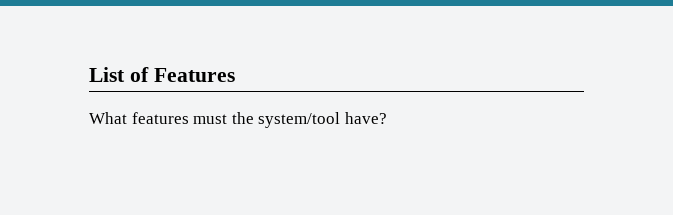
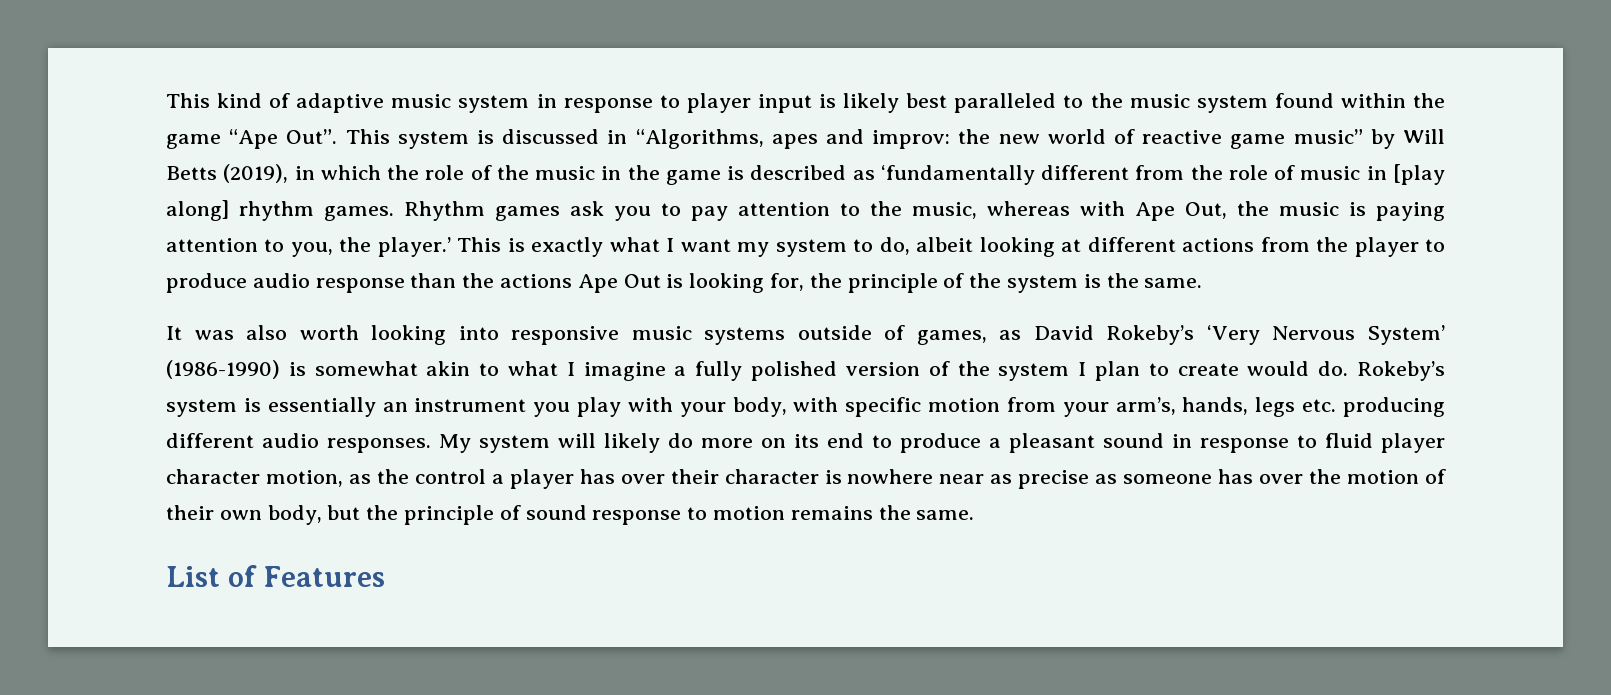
+ This kind of adaptive music system in response to player input is likely best paralleled to the music system found within the game “Ape Out”. This system is discussed in “Algorithms, apes and improv: the new world of reactive game music” by Will Betts (2019), in which the role of the music in the game is described as ‘fundamentally different from the role of music in [play along] rhythm games. Rhythm games ask you to pay attention to the music, whereas with Ape Out, the music is paying attention to you, the player.’ This is exactly what I want my system to do, albeit looking at different actions from the player to produce audio response than the actions Ape Out is looking for, the principle of the system is the same.
+ It was also worth looking into responsive music systems outside of games, as David Rokeby’s ‘Very Nervous System’ (1986-1990) is somewhat akin to what I imagine a fully polished version of the system I plan to create would do. Rokeby’s system is essentially an instrument you play with your body, with specific motion from your arm’s, hands, legs etc. producing different audio responses. My system will likely do more on its end to produce a pleasant sound in response to fluid player character motion, as the control a player has over their character is nowhere near as precise as someone has over the motion of their own body, but the principle of sound response to motion remains the same.
  List of Features
- What features must the system/tool have?

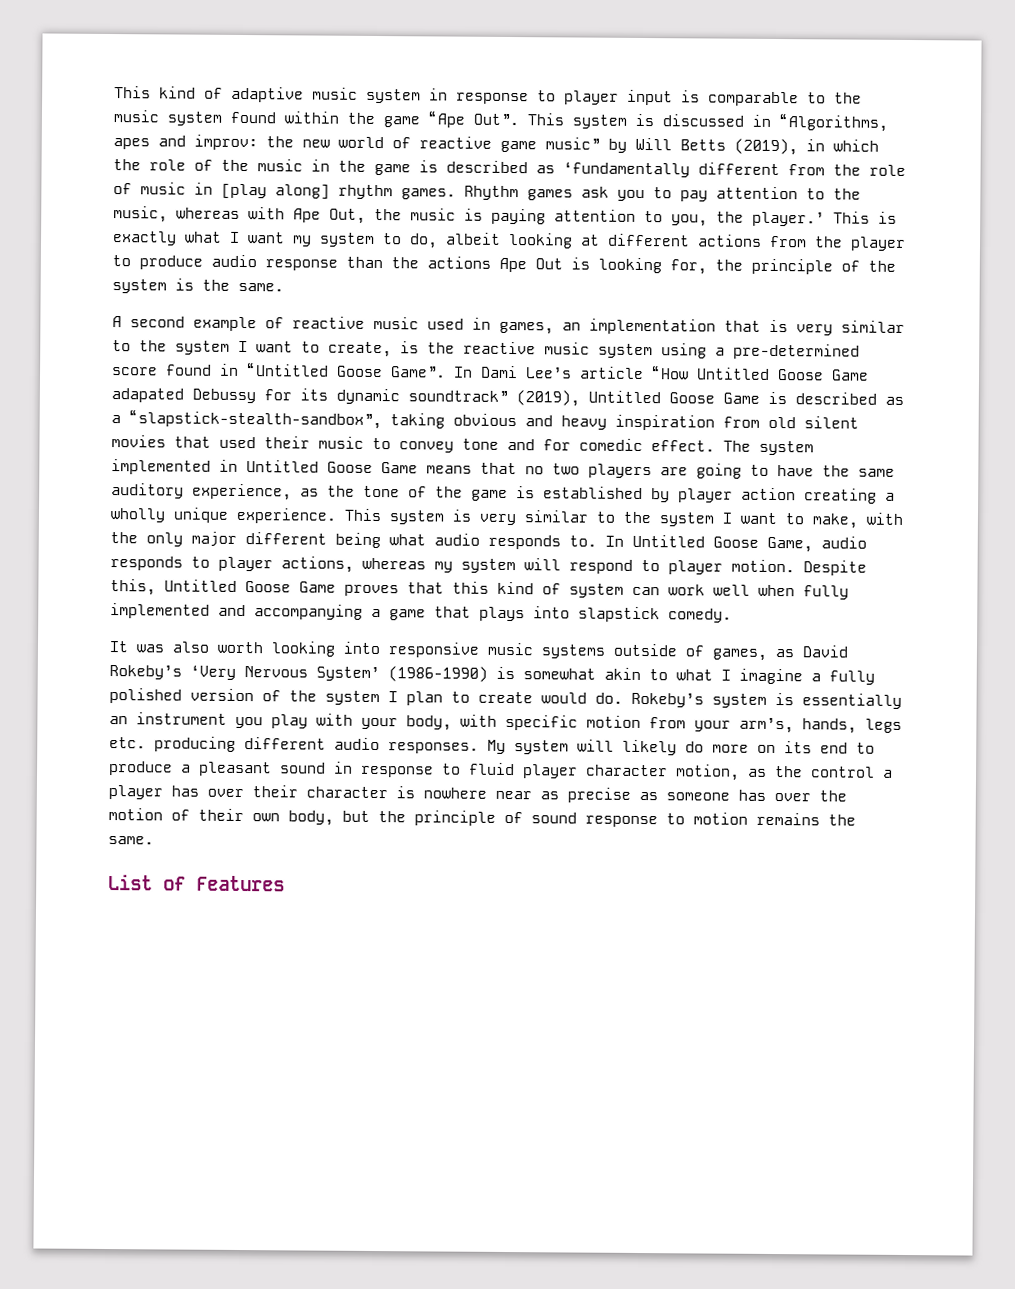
- This kind of adaptive music system in response to player input is likely best paralleled to the music system found within the game “Ape Out”.
+ This kind of adaptive music system in response to player input is comparable to the music system found within the game “Ape Out”.
+ A second example of reactive music used in games, an implementation that is very similar to the system I want to create, is the reactive music system using a pre-determined score found in “Untitled Goose Game”. In Dami Lee’s article “How Untitled Goose Game adapated Debussy for its dynamic soundtrack” (2019), Untitled Goose Game is described as a “slapstick-stealth-sandbox”, taking obvious and heavy inspiration from old silent movies that used their music to convey tone and for comedic effect. The system implemented in Untitled Goose Game means that no two players are going to have the same auditory experience, as the tone of the game is established by player action creating a wholly unique experience. This system is very similar to the system I want to make, with the only major different being what audio responds to. In Untitled Goose Game, audio responds to player actions, whereas my system will respond to player motion. Despite this, Untitled Goose Game proves that this kind of system can work well when fully implemented and accompanying a game that plays into slapstick comedy.

